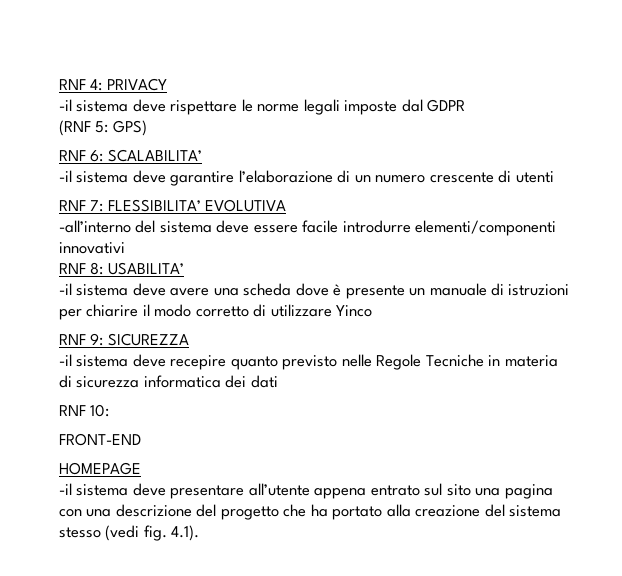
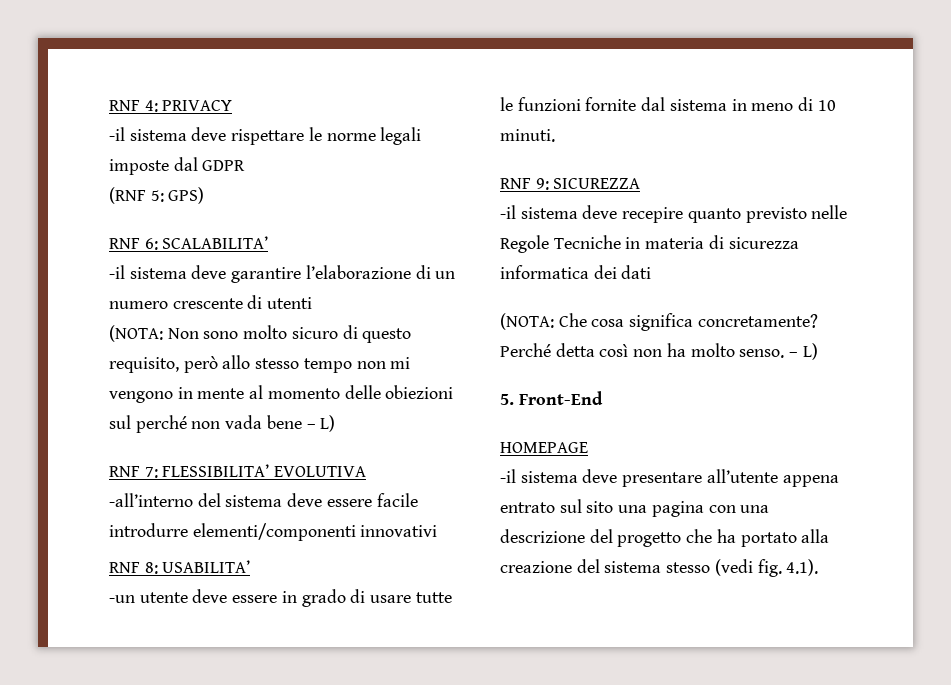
+ (NOTA: Non sono molto sicuro di questo requisito, però allo stesso tempo non mi vengono in mente al momento delle obiezioni sul perché non vada bene – L)
- -il sistema deve avere una scheda dove è presente un manuale di istruzioni per chiarire il modo corretto di utilizzare Yinco
+ -un utente deve essere in grado di usare tutte le funzioni fornite dal sistema in meno di 10 minuti.
- RNF 10:
- FRONT-END
+ (NOTA: Che cosa significa concretamente? Perché detta così non ha molto senso. – L)
+ 5. Front-End

